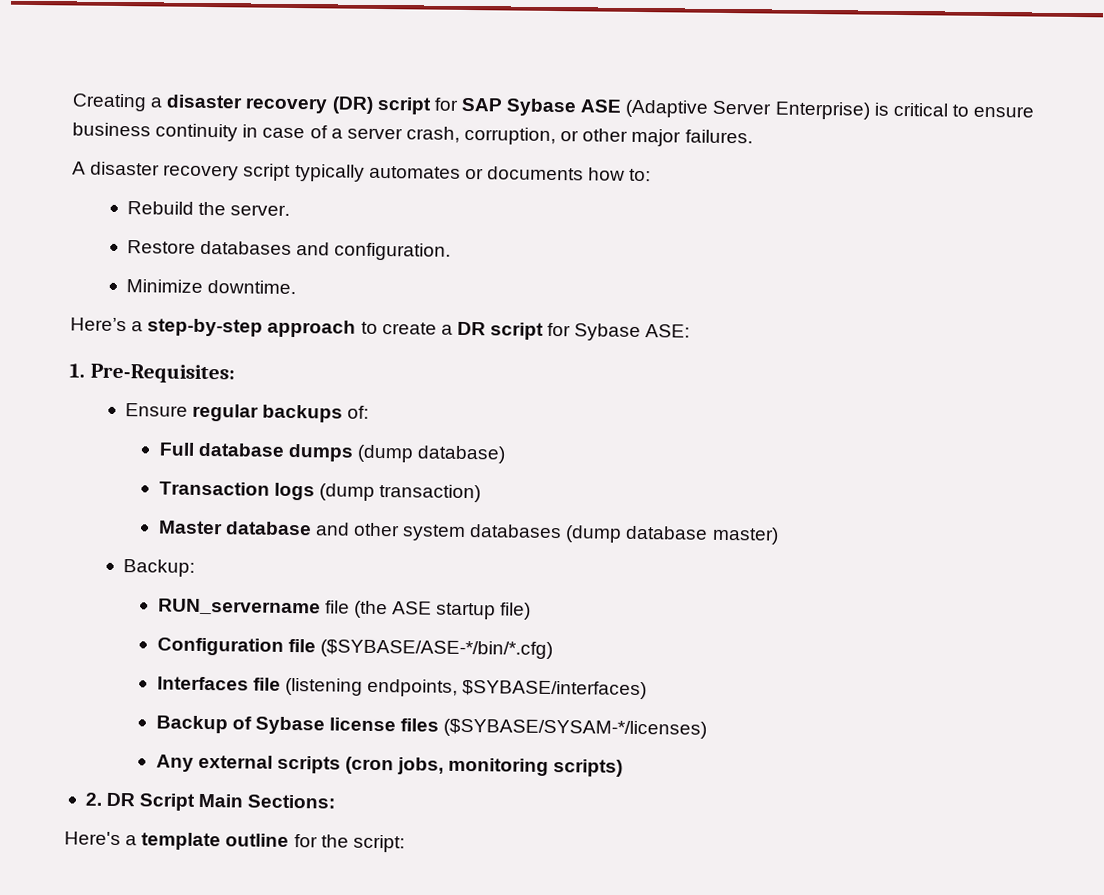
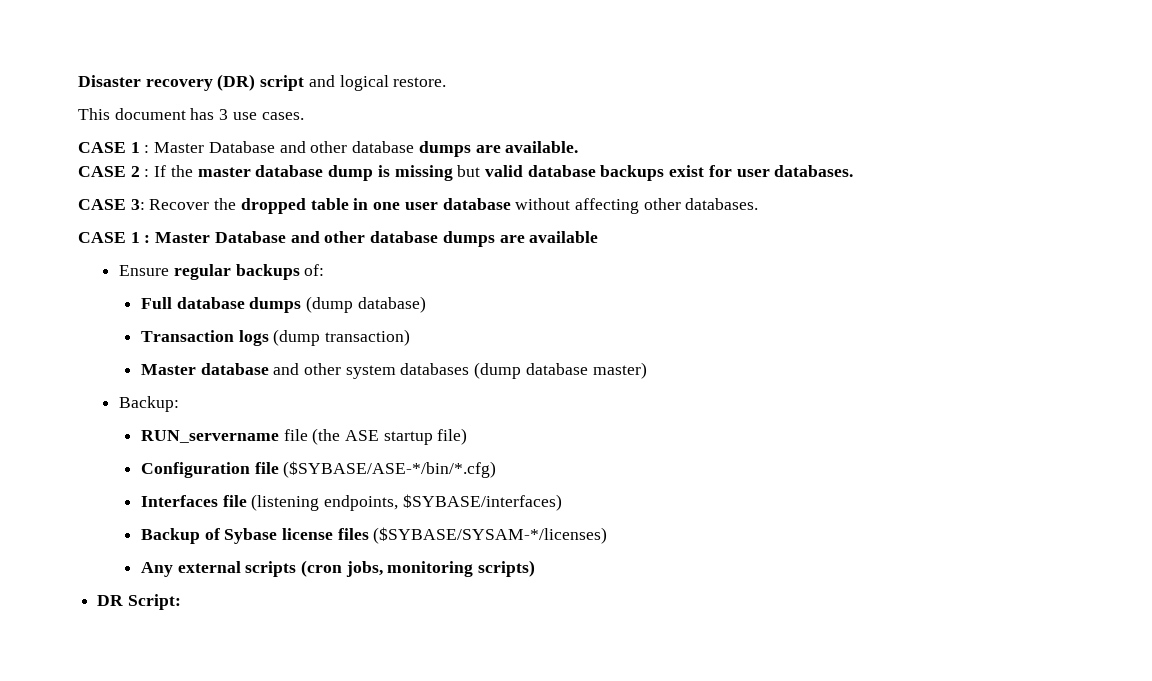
- Creating a disaster recovery (DR) script for SAP Sybase ASE (Adaptive Server Enterprise) is critical to ensure business continuity in case of a server crash, corruption, or other major failures.
- A disaster recovery script typically automates or documents how to:
- Rebuild the server.
- Restore databases and configuration.
- Minimize downtime.
- Here’s a step-by-step approach to create a DR script for Sybase ASE:
- 1. Pre-Requisites:
+ Disaster recovery (DR) script and logical restore.
+ This document has 3 use cases.
+ CASE 1 : Master Database and other database dumps are available.
+ CASE 2 : If the master database dump is missing but valid database backups exist for user databases.
+ CASE 3: Recover the dropped table in one user database without affecting other databases.
+ CASE 1 : Master Database and other database dumps are available
- 2. DR Script Main Sections:
- Here's a template outline for the script:
+ DR Script:

